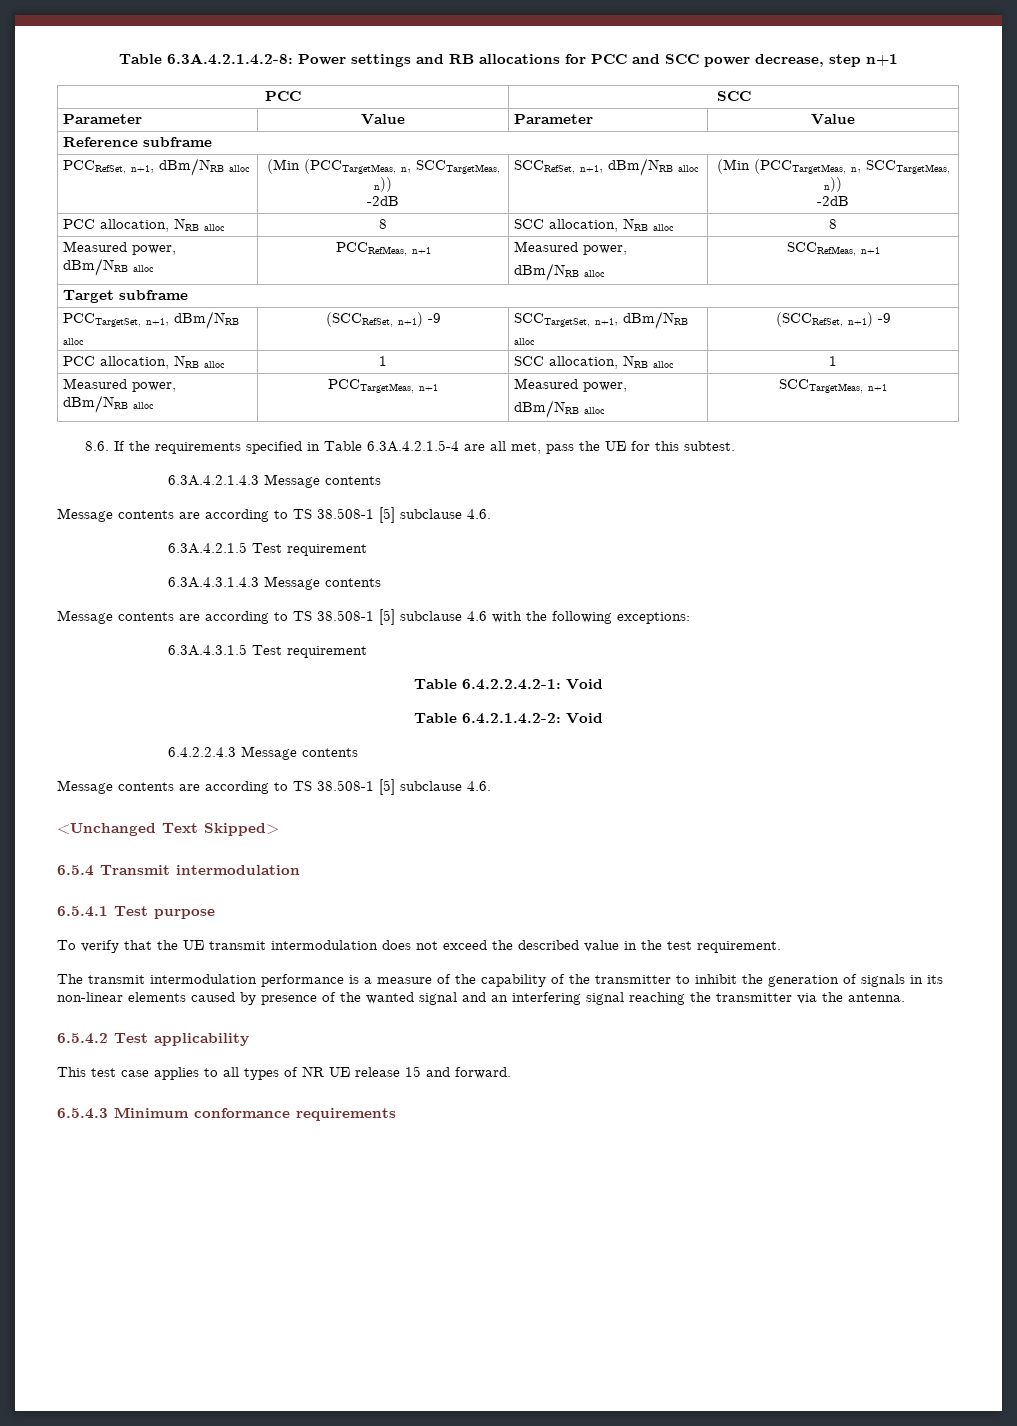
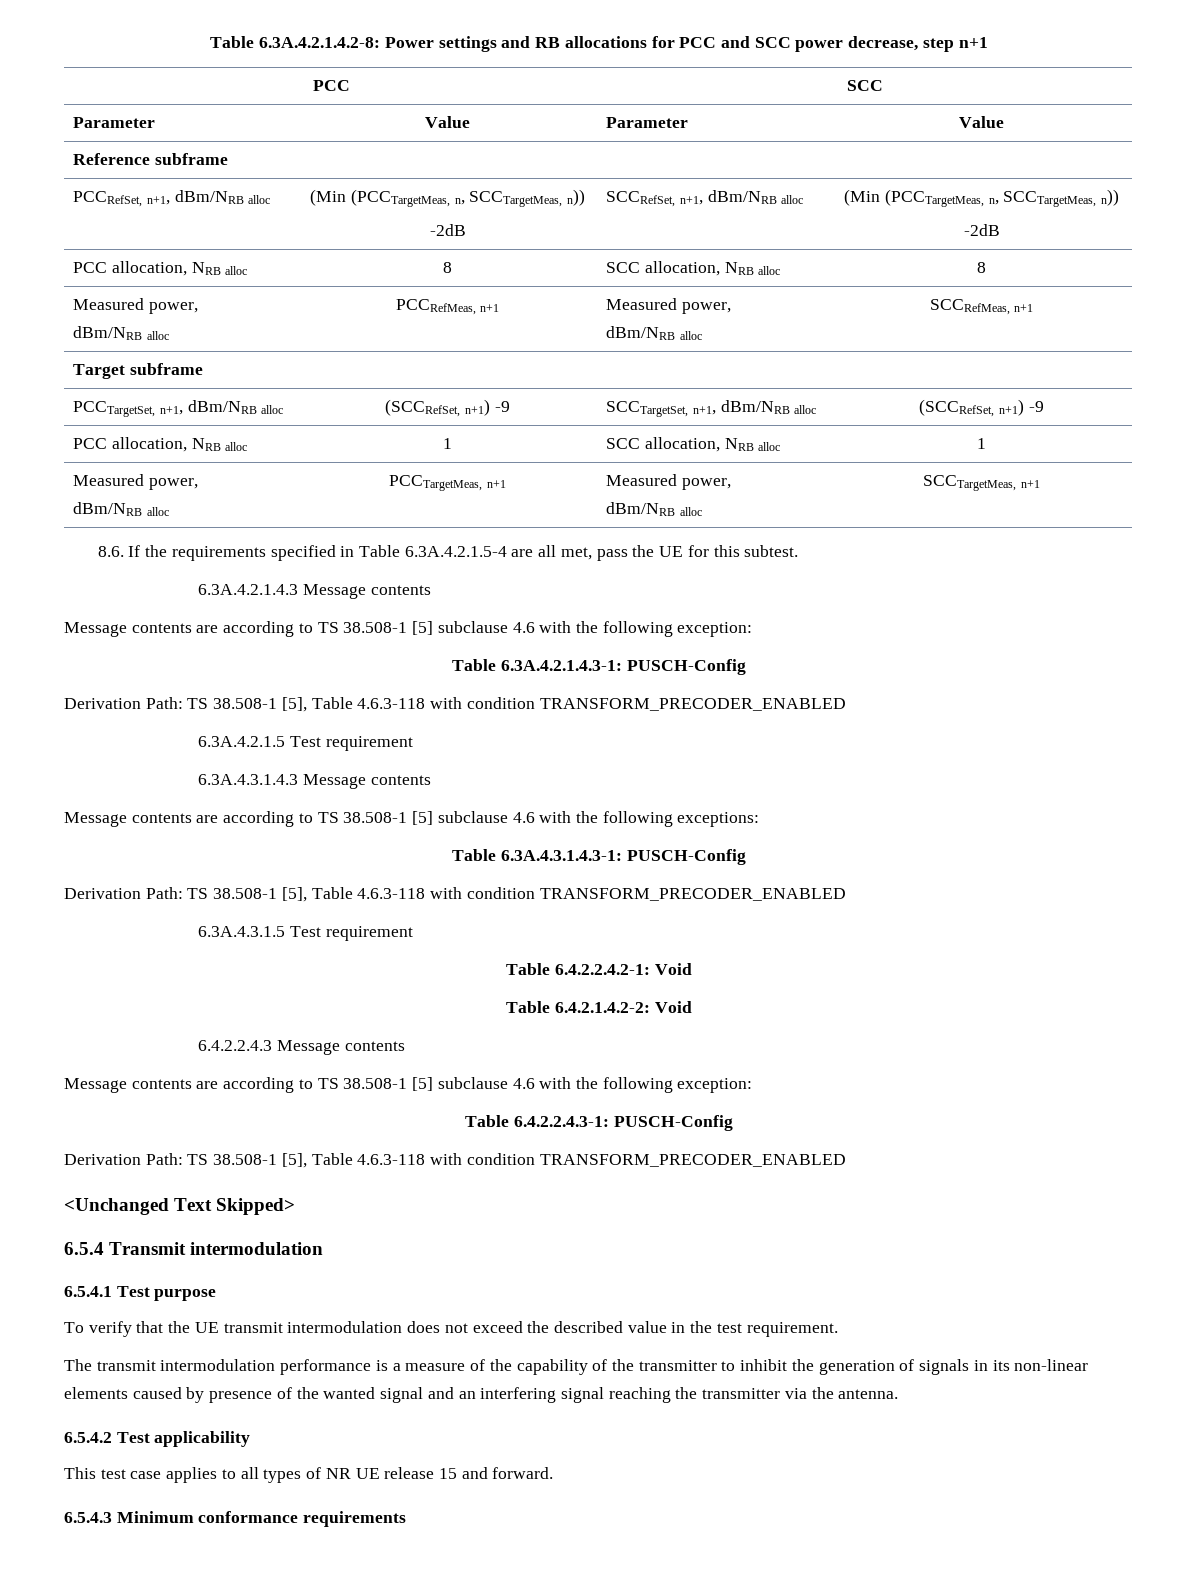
  6.3A.4.2.1.4.3 Message contents
- Message contents are according to TS 38.508-1 [5] subclause 4.6.
+ Message contents are according to TS 38.508-1 [5] subclause 4.6 with the following exception:
+ Table 6.3A.4.2.1.4.3-1: PUSCH-Config
+ Derivation Path: TS 38.508-1 [5], Table 4.6.3-118 with condition TRANSFORM_PRECODER_ENABLED
+ Table 6.3A.4.3.1.4.3-1: PUSCH-Config
+ Derivation Path: TS 38.508-1 [5], Table 4.6.3-118 with condition TRANSFORM_PRECODER_ENABLED
  6.4.2.2.4.3 Message contents
- Message contents are according to TS 38.508-1 [5] subclause 4.6.
+ Message contents are according to TS 38.508-1 [5] subclause 4.6 with the following exception:
+ Table 6.4.2.2.4.3-1: PUSCH-Config
+ Derivation Path: TS 38.508-1 [5], Table 4.6.3-118 with condition TRANSFORM_PRECODER_ENABLED

